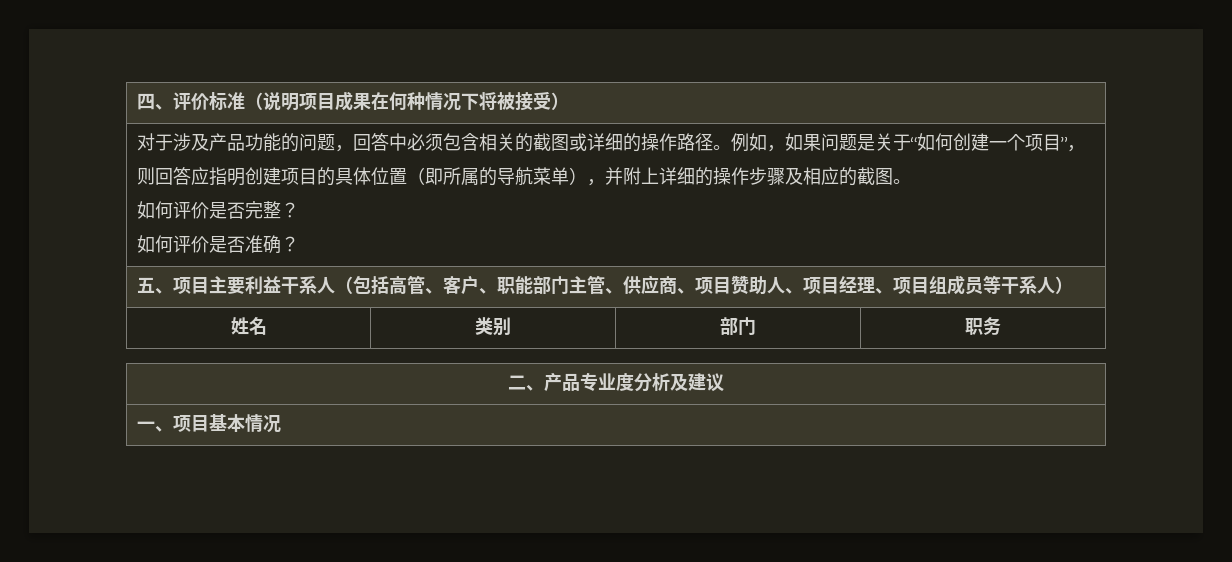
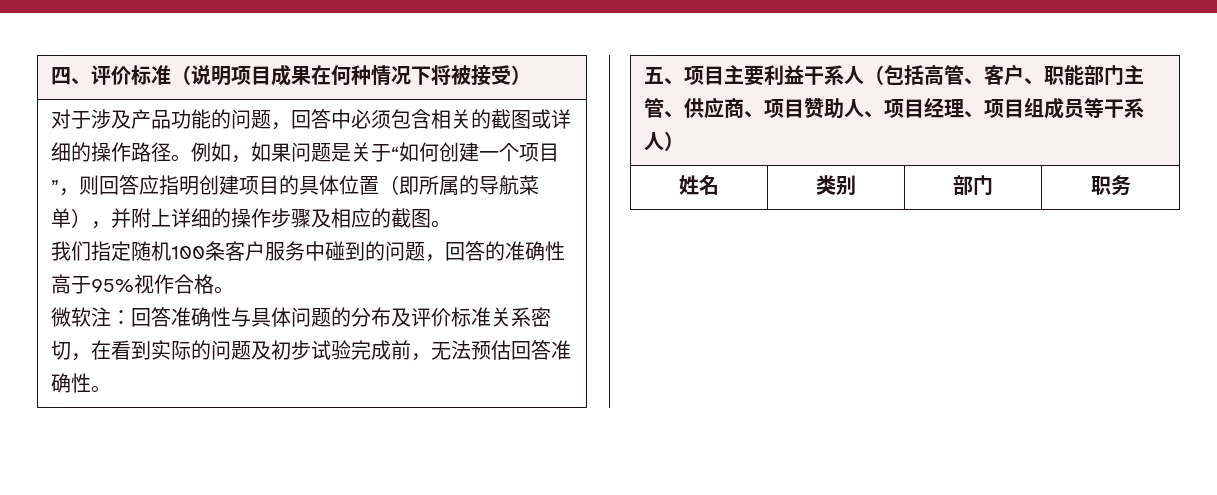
- 如何评价是否完整？
- 如何评价是否准确？
+ 我们指定随机100条客户服务中碰到的问题，回答的准确性高于95%视作合格。
+ 微软注：回答准确性与具体问题的分布及评价标准关系密切，在看到实际的问题及初步试验完成前，无法预估回答准确性。
- 二、产品专业度分析及建议
- 一、项目基本情况

